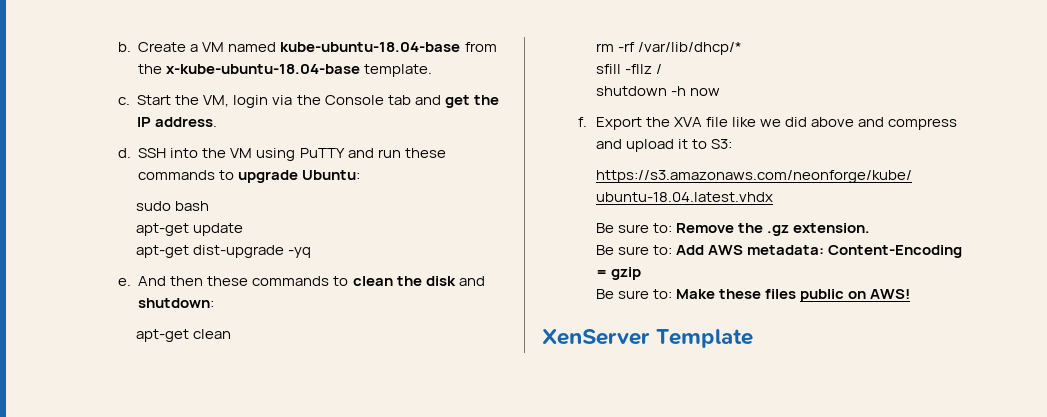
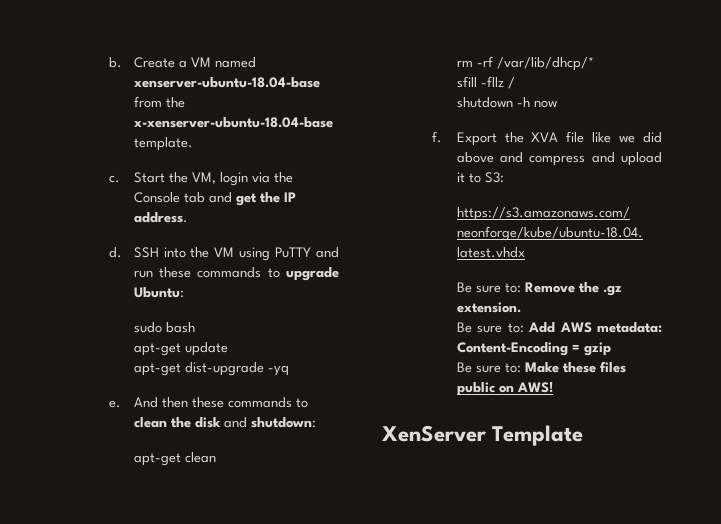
- Create a VM named kube-ubuntu-18.04-base from the x-kube-ubuntu-18.04-base template.
+ Create a VM named xenserver-ubuntu-18.04-base from the x-xenserver-ubuntu-18.04-base template.

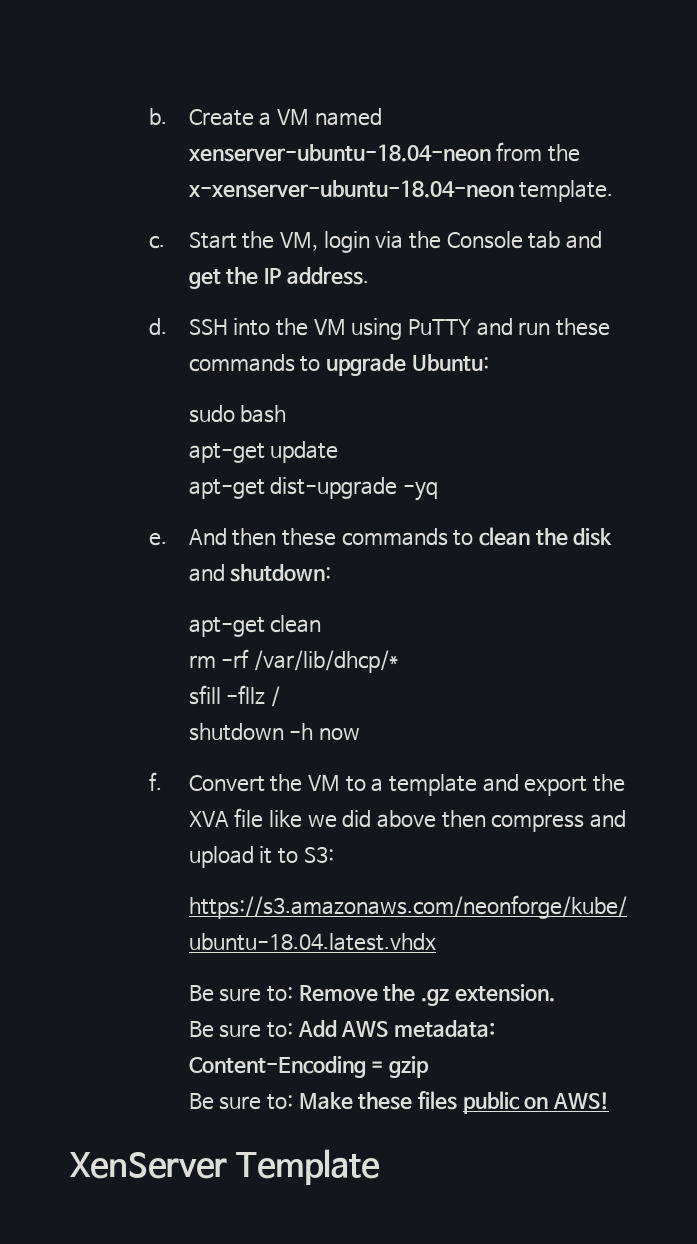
- Create a VM named xenserver-ubuntu-18.04-base from the x-xenserver-ubuntu-18.04-base template.
+ Create a VM named xenserver-ubuntu-18.04-neon from the x-xenserver-ubuntu-18.04-neon template.
- Export the XVA file like we did above and compress and upload it to S3:
+ Convert the VM to a template and export the XVA file like we did above then compress and upload it to S3:

